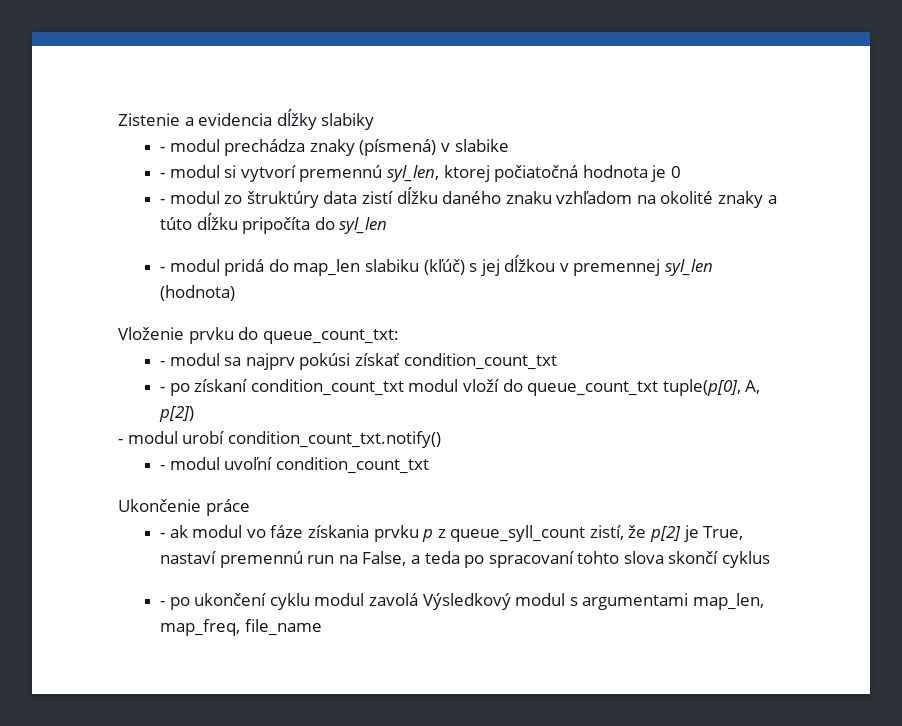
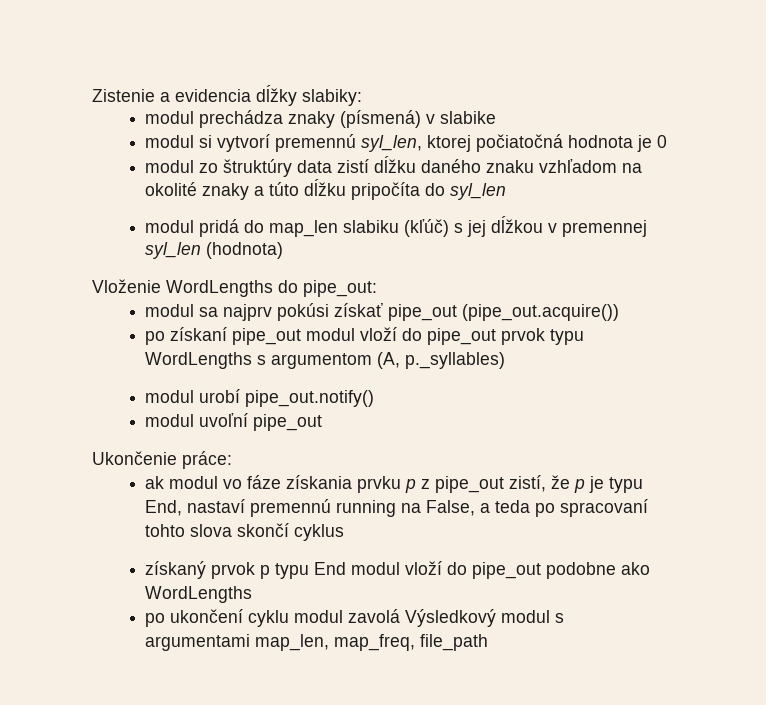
- Zistenie a evidencia dĺžky slabiky
- - modul prechádza znaky (písmená) v slabike
+ Zistenie a evidencia dĺžky slabiky:
+ modul prechádza znaky (písmená) v slabike
- - modul si vytvorí premennú syl_len, ktorej počiatočná hodnota je 0
+ modul si vytvorí premennú syl_len, ktorej počiatočná hodnota je 0
- - modul zo štruktúry data zistí dĺžku daného znaku vzhľadom na okolité znaky a túto dĺžku pripočíta do syl_len
+ modul zo štruktúry data zistí dĺžku daného znaku vzhľadom na okolité znaky a túto dĺžku pripočíta do syl_len
- - modul pridá do map_len slabiku (kľúč) s jej dĺžkou v premennej syl_len (hodnota)
+ modul pridá do map_len slabiku (kľúč) s jej dĺžkou v premennej syl_len (hodnota)
- Vloženie prvku do queue_count_txt:
- - modul sa najprv pokúsi získať condition_count_txt
- - po získaní condition_count_txt modul vloží do queue_count_txt tuple(p[0], A, p[2])
- - modul urobí condition_count_txt.notify()
- - modul uvoľní condition_count_txt
+ Vloženie WordLengths do pipe_out:
+ modul sa najprv pokúsi získať pipe_out (pipe_out.acquire())
+ po získaní pipe_out modul vloží do pipe_out prvok typu WordLengths s argumentom (A, p._syllables)
+ modul urobí pipe_out.notify()
+ modul uvoľní pipe_out
- Ukončenie práce
- - ak modul vo fáze získania prvku p z queue_syll_count zistí, že p[2] je True, nastaví premennú run na False, a teda po spracovaní tohto slova skončí cyklus
+ Ukončenie práce:
+ ak modul vo fáze získania prvku p z pipe_out zistí, že p je typu End, nastaví premennú running na False, a teda po spracovaní tohto slova skončí cyklus
- - po ukončení cyklu modul zavolá Výsledkový modul s argumentami map_len, map_freq, file_name
+ získaný prvok p typu End modul vloží do pipe_out podobne ako WordLengths
+ po ukončení cyklu modul zavolá Výsledkový modul s argumentami map_len, map_freq, file_path

